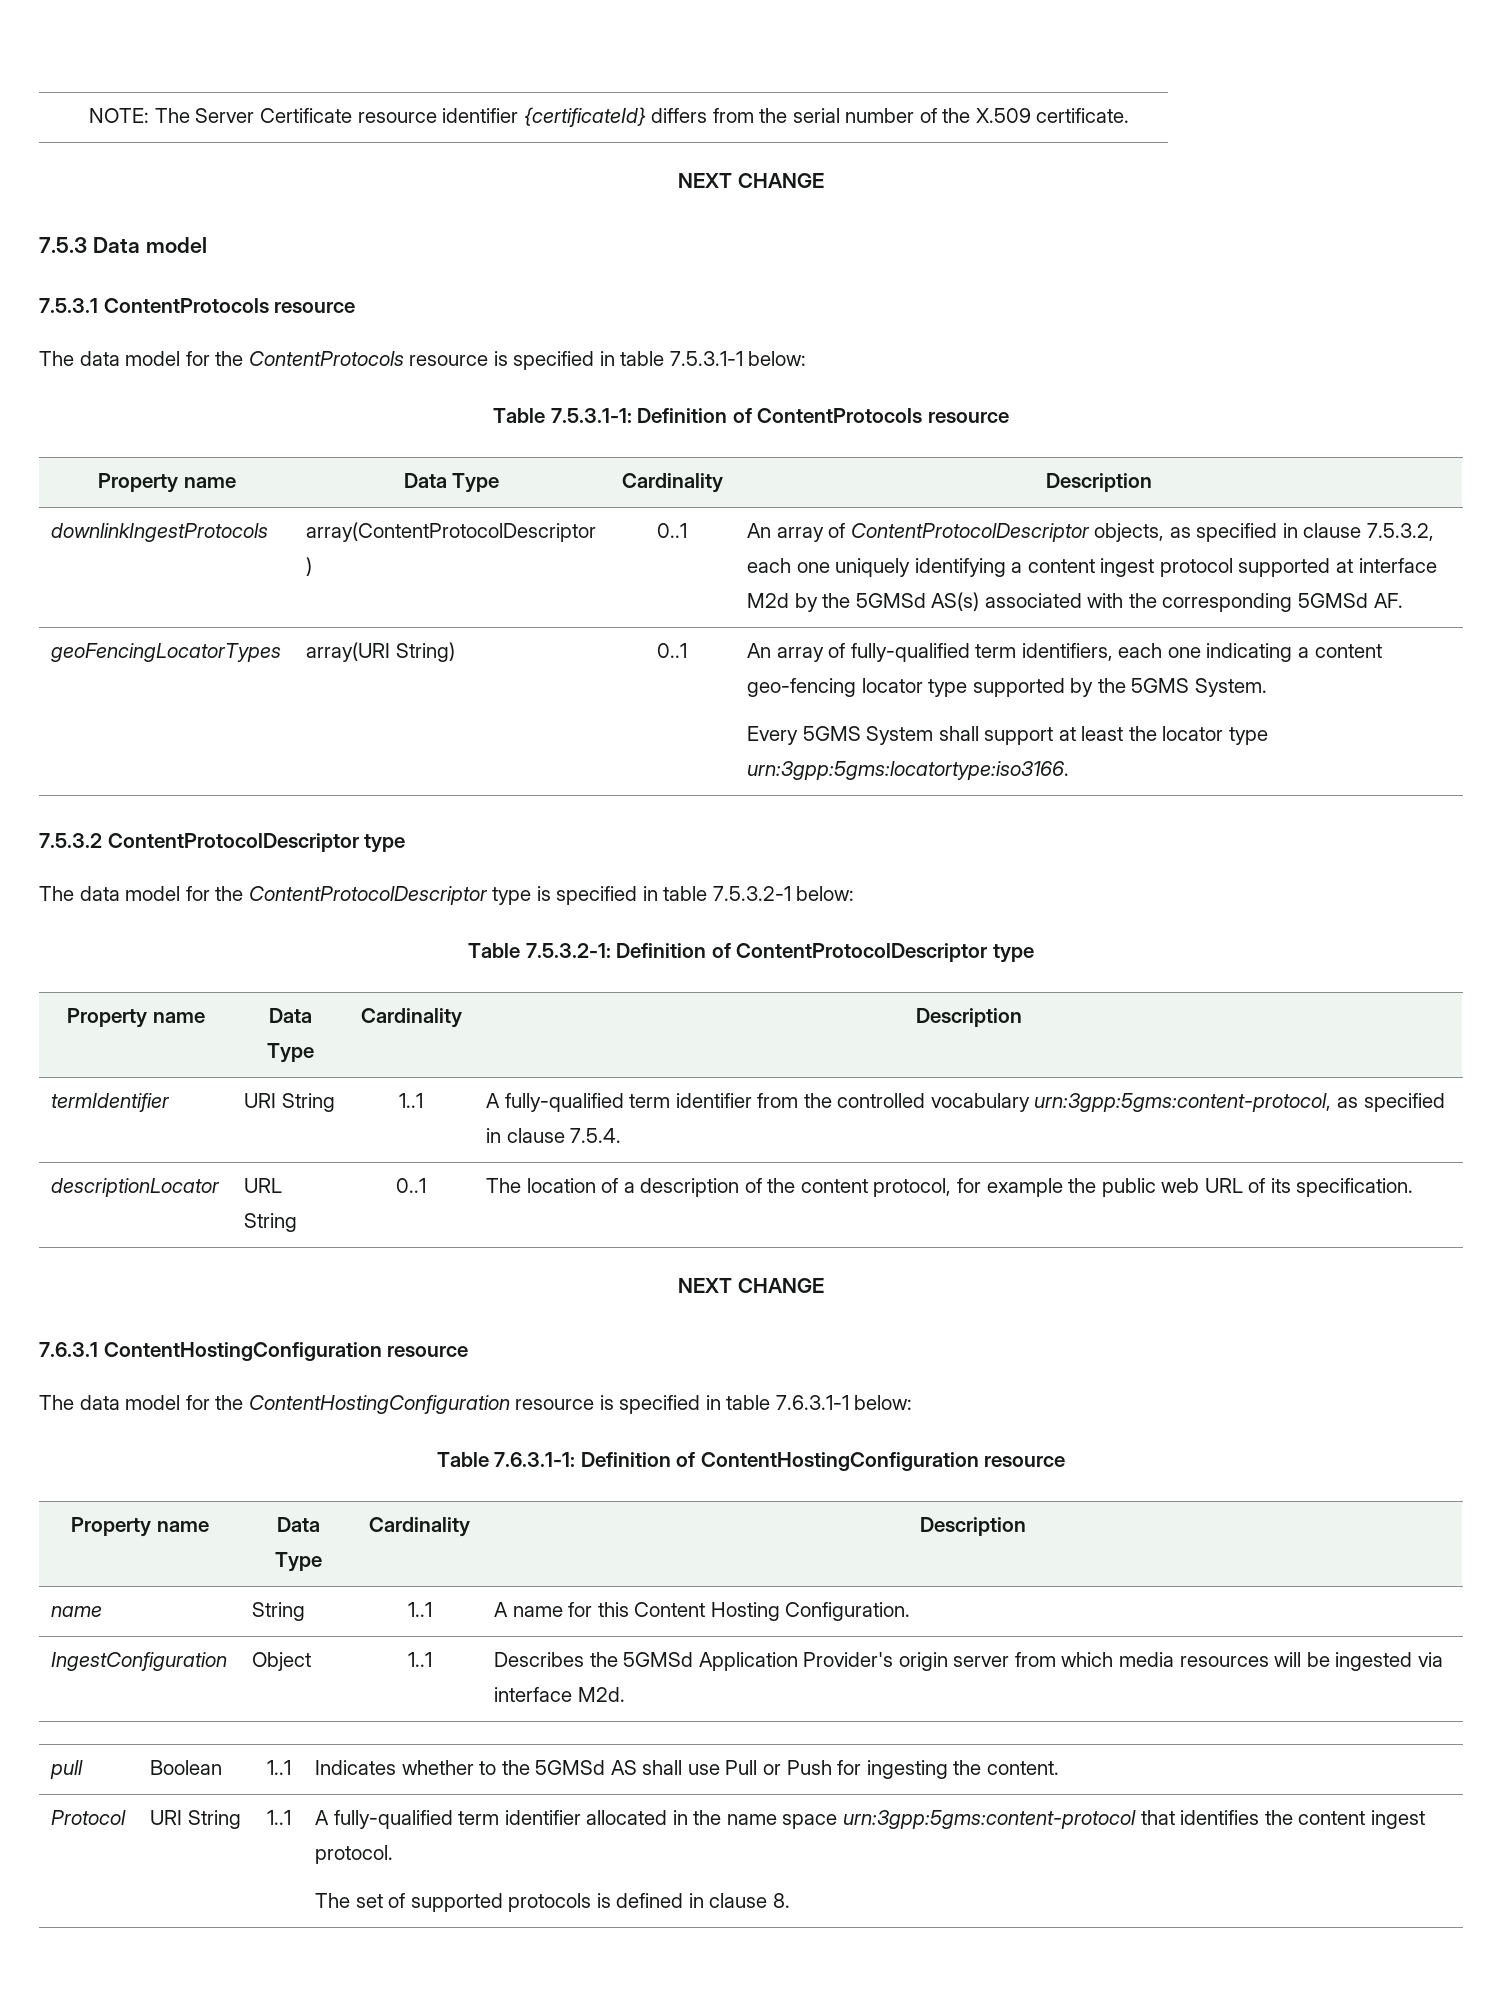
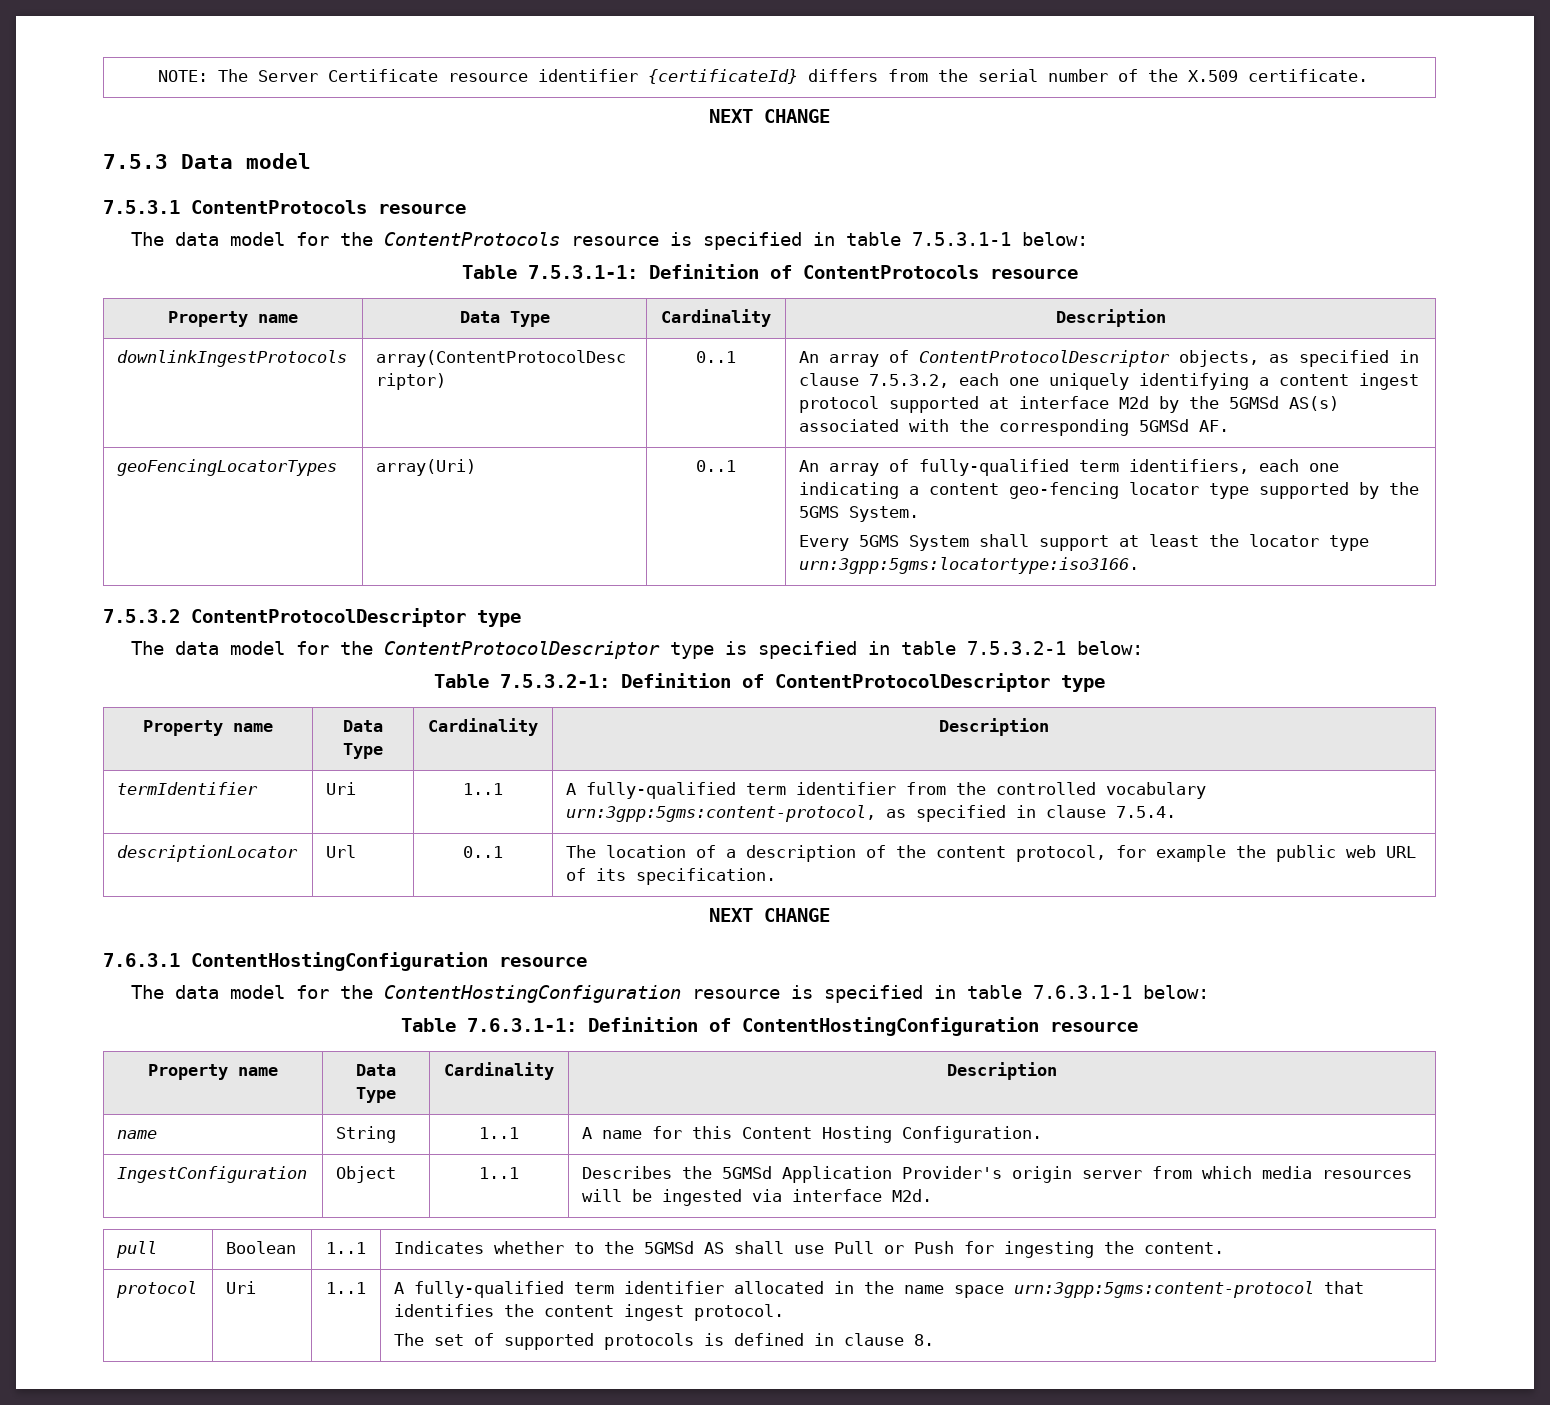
- geoFencingLocatorTypes | array(URI String) | 0..1 | An array of fully-qualified term identifiers, each one indicating a content geo-fencing locator type supported by the 5GMS System.
+ geoFencingLocatorTypes | array(Uri) | 0..1 | An array of fully-qualified term identifiers, each one indicating a content geo-fencing locator type supported by the 5GMS System.
- termIdentifier | URI String | 1..1 | A fully-qualified term identifier from the controlled vocabulary urn:3gpp:5gms:content-protocol, as specified in clause 7.5.4.
+ termIdentifier | Uri | 1..1 | A fully-qualified term identifier from the controlled vocabulary urn:3gpp:5gms:content-protocol, as specified in clause 7.5.4.
- descriptionLocator | URL String | 0..1 | The location of a description of the content protocol, for example the public web URL of its specification.
+ descriptionLocator | Url | 0..1 | The location of a description of the content protocol, for example the public web URL of its specification.
- Protocol | URI String | 1..1 | A fully-qualified term identifier allocated in the name space urn:3gpp:5gms:content-protocol that identifies the content ingest protocol.
+ protocol | Uri | 1..1 | A fully-qualified term identifier allocated in the name space urn:3gpp:5gms:content-protocol that identifies the content ingest protocol.

